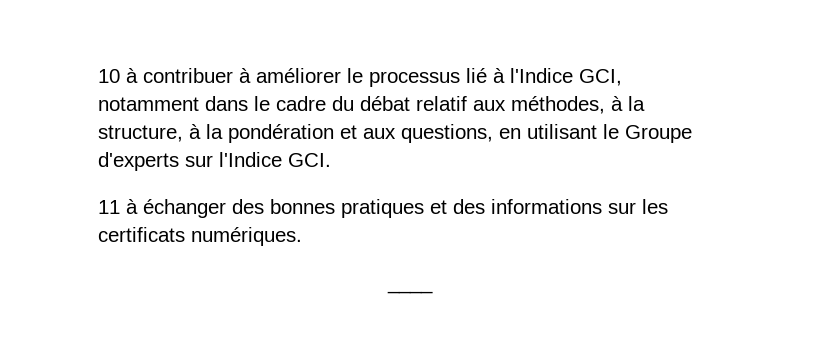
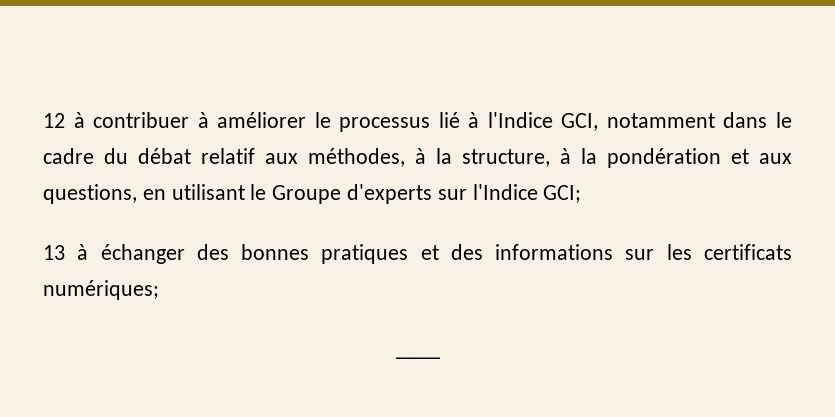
- 10 à contribuer à améliorer le processus lié à l'Indice GCI, notamment dans le cadre du débat relatif aux méthodes, à la structure, à la pondération et aux questions, en utilisant le Groupe d'experts sur l'Indice GCI.
- 11 à échanger des bonnes pratiques et des informations sur les certificats numériques.
+ 12 à contribuer à améliorer le processus lié à l'Indice GCI, notamment dans le cadre du débat relatif aux méthodes, à la structure, à la pondération et aux questions, en utilisant le Groupe d'experts sur l'Indice GCI;
+ 13 à échanger des bonnes pratiques et des informations sur les certificats numériques;

